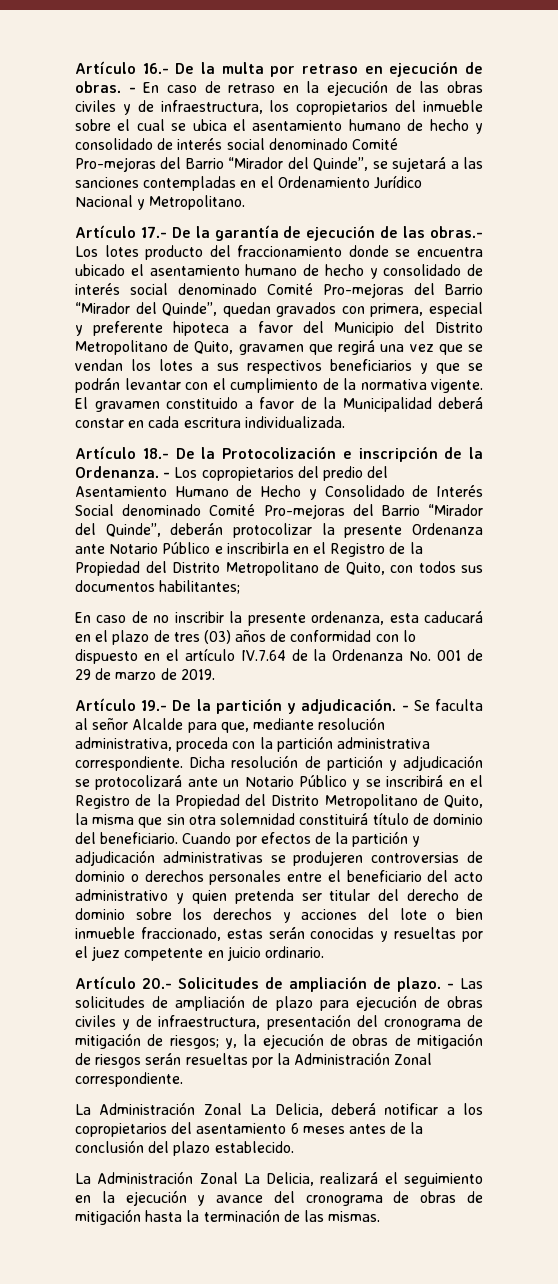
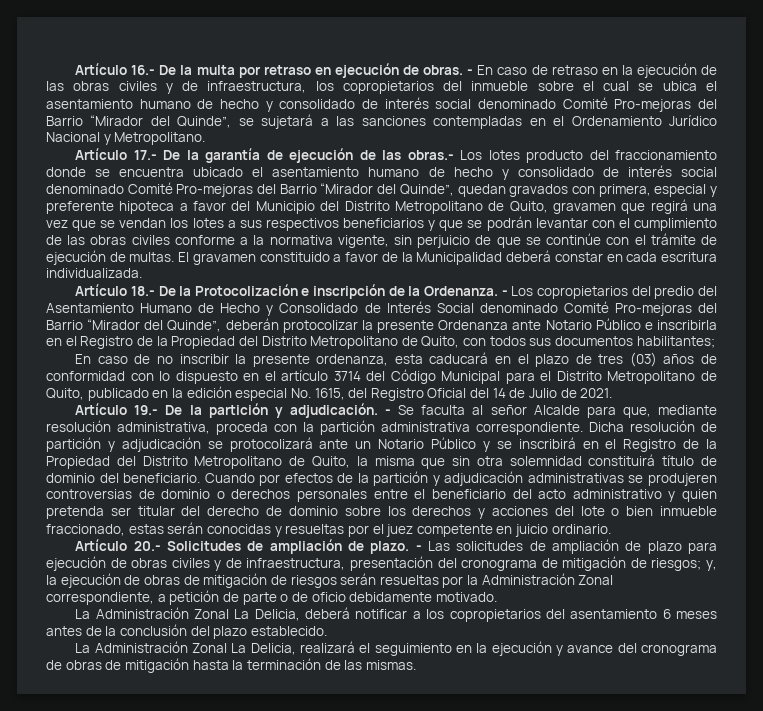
- Artículo 17.- De la garantía de ejecución de las obras.- Los lotes producto del fraccionamiento donde se encuentra ubicado el asentamiento humano de hecho y consolidado de interés social denominado Comité Pro-mejoras del Barrio “Mirador del Quinde”, quedan gravados con primera, especial y preferente hipoteca a favor del Municipio del Distrito Metropolitano de Quito, gravamen que regirá una vez que se vendan los lotes a sus respectivos beneficiarios y que se podrán levantar con el cumplimiento de la normativa vigente.
+ Artículo 17.- De la garantía de ejecución de las obras.- Los lotes producto del fraccionamiento donde se encuentra ubicado el asentamiento humano de hecho y consolidado de interés social denominado Comité Pro-mejoras del Barrio “Mirador del Quinde”, quedan gravados con primera, especial y preferente hipoteca a favor del Municipio del Distrito Metropolitano de Quito, gravamen que regirá una vez que se vendan los lotes a sus respectivos beneficiarios y que se podrán levantar con el cumplimiento de las obras civiles conforme a la normativa vigente, sin perjuicio de que se continúe con el trámite de ejecución de multas.
- En caso de no inscribir la presente ordenanza, esta caducará en el plazo de tres (03) años de conformidad con lo dispuesto en el artículo IV.7.64 de la Ordenanza No. 001 de 29 de marzo de 2019.
+ En caso de no inscribir la presente ordenanza, esta caducará en el plazo de tres (03) años de conformidad con lo dispuesto en el artículo 3714 del Código Municipal para el Distrito Metropolitano de Quito, publicado en la edición especial No. 1615, del Registro Oficial del 14 de Julio de 2021.
- - Las solicitudes de ampliación de plazo para ejecución de obras civiles y de infraestructura, presentación del cronograma de mitigación de riesgos; y, la ejecución de obras de mitigación de riesgos serán resueltas por la Administración Zonal correspondiente.
+ - Las solicitudes de ampliación de plazo para ejecución de obras civiles y de infraestructura, presentación del cronograma de mitigación de riesgos; y, la ejecución de obras de mitigación de riesgos serán resueltas por la Administración Zonal correspondiente, a petición de parte o de oficio debidamente motivado.

